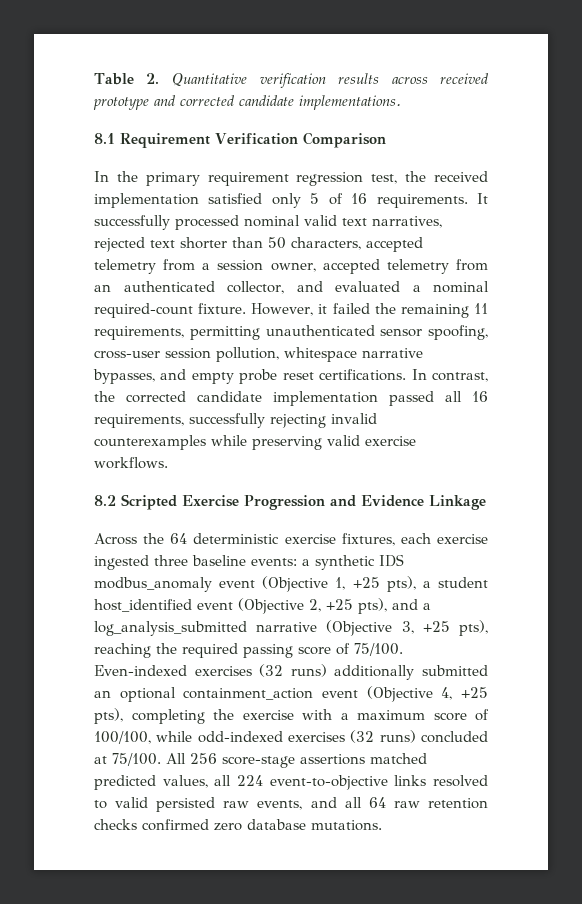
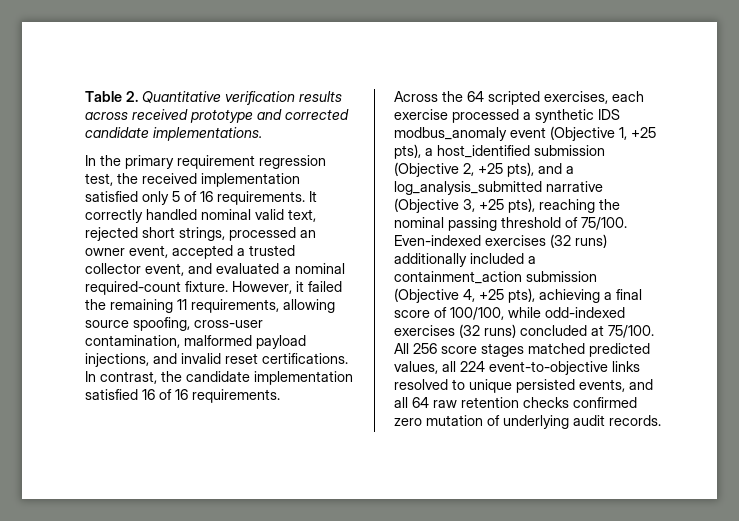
- 8.1 Requirement Verification Comparison
- It successfully processed nominal valid text narratives, rejected text shorter than 50 characters, accepted telemetry from a session owner, accepted telemetry from an authenticated collector, and evaluated a nominal required-count fixture.
+ It correctly handled nominal valid text, rejected short strings, processed an owner event, accepted a trusted collector event, and evaluated a nominal required-count fixture.
- However, it failed the remaining 11 requirements, permitting unauthenticated sensor spoofing, cross-user session pollution, whitespace narrative bypasses, and empty probe reset certifications.
+ However, it failed the remaining 11 requirements, allowing source spoofing, cross-user contamination, malformed payload injections, and invalid reset certifications.
- In contrast, the corrected candidate implementation passed all 16 requirements, successfully rejecting invalid counterexamples while preserving valid exercise workflows.
- 8.2 Scripted Exercise Progression and Evidence Linkage
- Across the 64 deterministic exercise fixtures, each exercise ingested three baseline events: a synthetic IDS modbus_anomaly event (Objective 1, +25 pts), a student host_identified event (Objective 2, +25 pts), and a log_analysis_submitted narrative (Objective 3, +25 pts), reaching the required passing score of 75/100.
+ In contrast, the candidate implementation satisfied 16 of 16 requirements.
+ Across the 64 scripted exercises, each exercise processed a synthetic IDS modbus_anomaly event (Objective 1, +25 pts), a host_identified submission (Objective 2, +25 pts), and a log_analysis_submitted narrative (Objective 3, +25 pts), reaching the nominal passing threshold of 75/100.
- Even-indexed exercises (32 runs) additionally submitted an optional containment_action event (Objective 4, +25 pts), completing the exercise with a maximum score of 100/100, while odd-indexed exercises (32 runs) concluded at 75/100.
+ Even-indexed exercises (32 runs) additionally included a containment_action submission (Objective 4, +25 pts), achieving a final score of 100/100, while odd-indexed exercises (32 runs) concluded at 75/100.
- All 256 score-stage assertions matched predicted values, all 224 event-to-objective links resolved to valid persisted raw events, and all 64 raw retention checks confirmed zero database mutations.
+ All 256 score stages matched predicted values, all 224 event-to-objective links resolved to unique persisted events, and all 64 raw retention checks confirmed zero mutation of underlying audit records.

